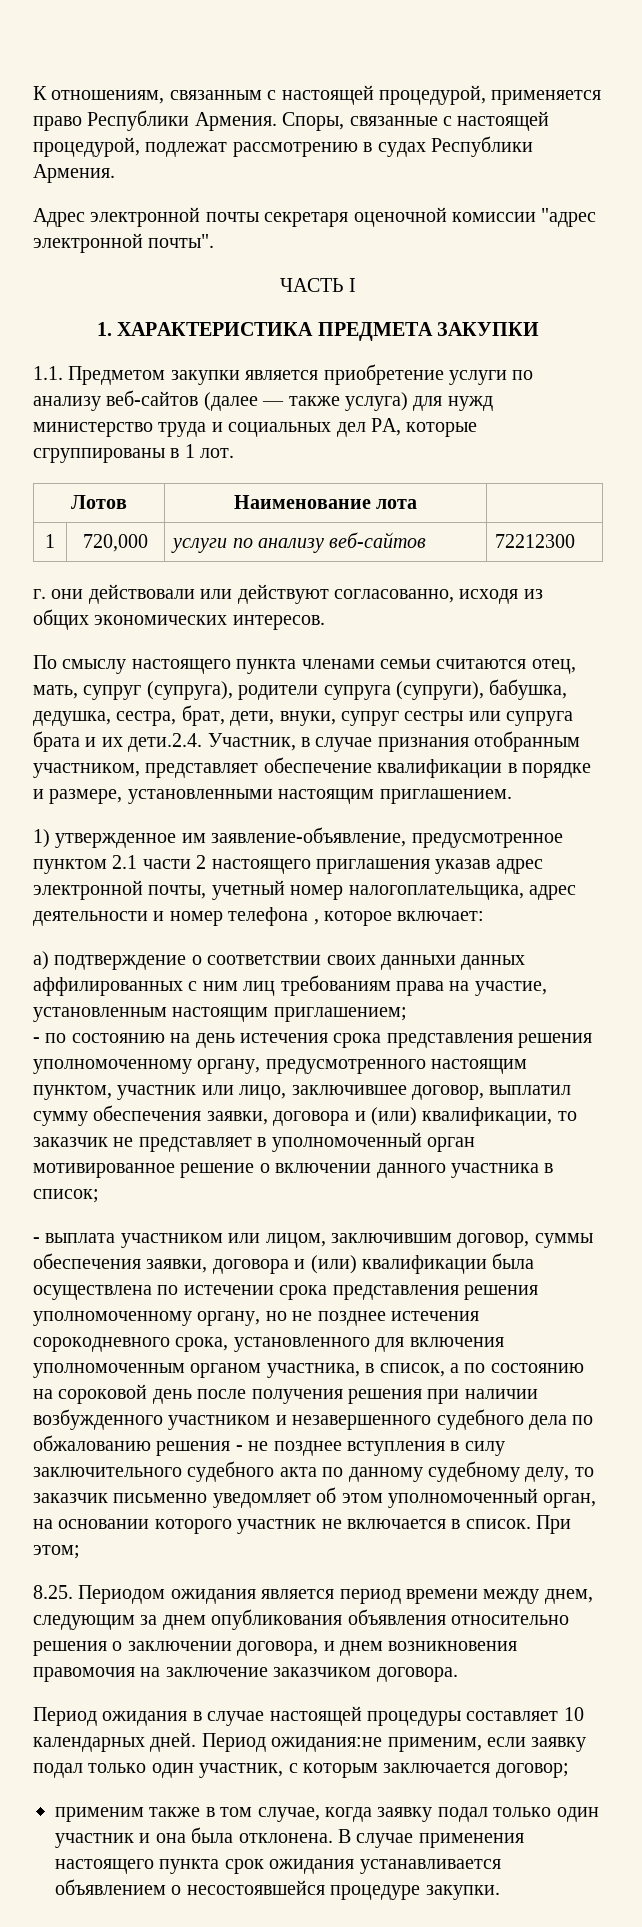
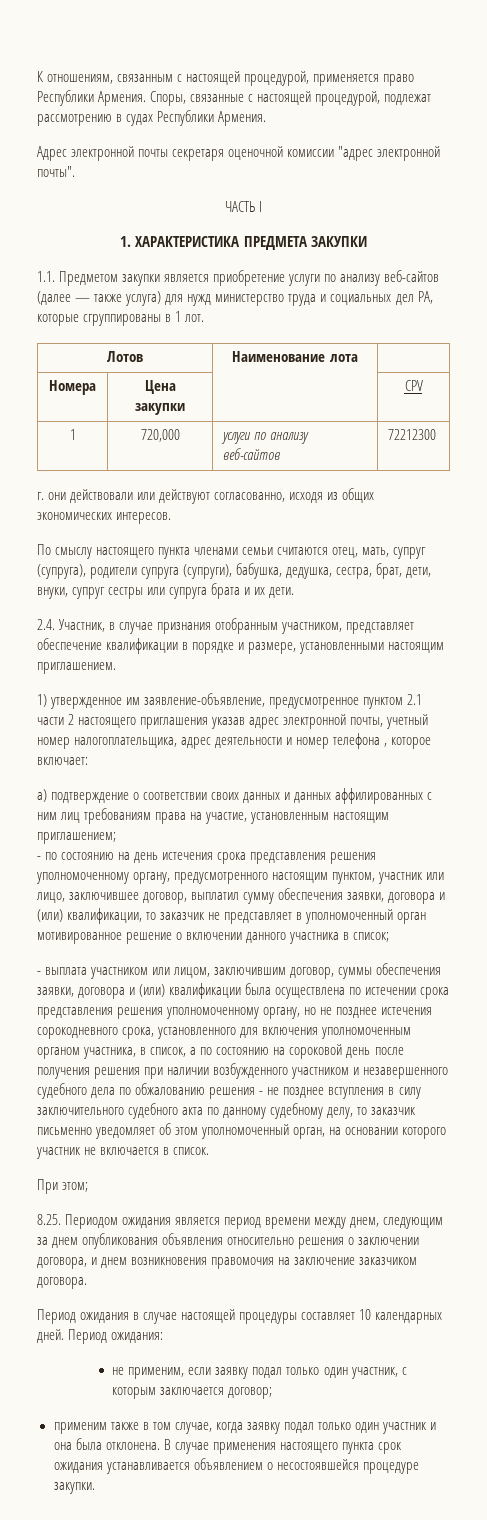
+ Номера | Цена закупки | | CPV
- По смыслу настоящего пункта членами семьи считаются отец, мать, супруг (супруга), родители супруга (супруги), бабушка, дедушка, сестра, брат, дети, внуки, супруг сестры или супруга брата и их дети.2.4. Участник, в случае признания отобранным участником, представляет обеспечение квалификации в порядке и размере, установленными настоящим приглашением.
+ По смыслу настоящего пункта членами семьи считаются отец, мать, супруг (супруга), родители супруга (супруги), бабушка, дедушка, сестра, брат, дети, внуки, супруг сестры или супруга брата и их дети.
+ 2.4. Участник, в случае признания отобранным участником, представляет обеспечение квалификации в порядке и размере, установленными настоящим приглашением.
- а) подтверждение о соответствии своих данныхи данных аффилированных с ним лиц требованиям права на участие, установленным настоящим приглашением;
+ а) подтверждение о соответствии своих данных и данных аффилированных с ним лиц требованиям права на участие, установленным настоящим приглашением;
- - выплата участником или лицом, заключившим договор, суммы обеспечения заявки, договора и (или) квалификации была осуществлена по истечении срока представления решения уполномоченному органу, но не позднее истечения сорокодневного срока, установленного для включения уполномоченным органом участника, в список, а по состоянию на сороковой день после получения решения при наличии возбужденного участником и незавершенного судебного дела по обжалованию решения - не позднее вступления в силу заключительного судебного акта по данному судебному делу, то заказчик письменно уведомляет об этом уполномоченный орган, на основании которого участник не включается в список. При этом;
+ - выплата участником или лицом, заключившим договор, суммы обеспечения заявки, договора и (или) квалификации была осуществлена по истечении срока представления решения уполномоченному органу, но не позднее истечения сорокодневного срока, установленного для включения уполномоченным органом участника, в список, а по состоянию на сороковой день после получения решения при наличии возбужденного участником и незавершенного судебного дела по обжалованию решения - не позднее вступления в силу заключительного судебного акта по данному судебному делу, то заказчик письменно уведомляет об этом уполномоченный орган, на основании которого участник не включается в список.
+ При этом;
- Период ожидания:не применим, если заявку подал только один участник, с которым заключается договор;
+ Период ожидания:
+ не применим, если заявку подал только один участник, с которым заключается договор;

